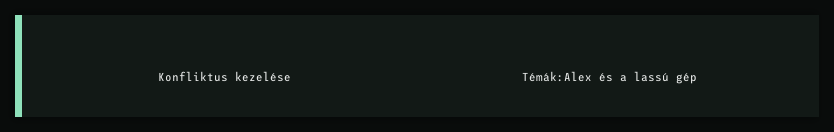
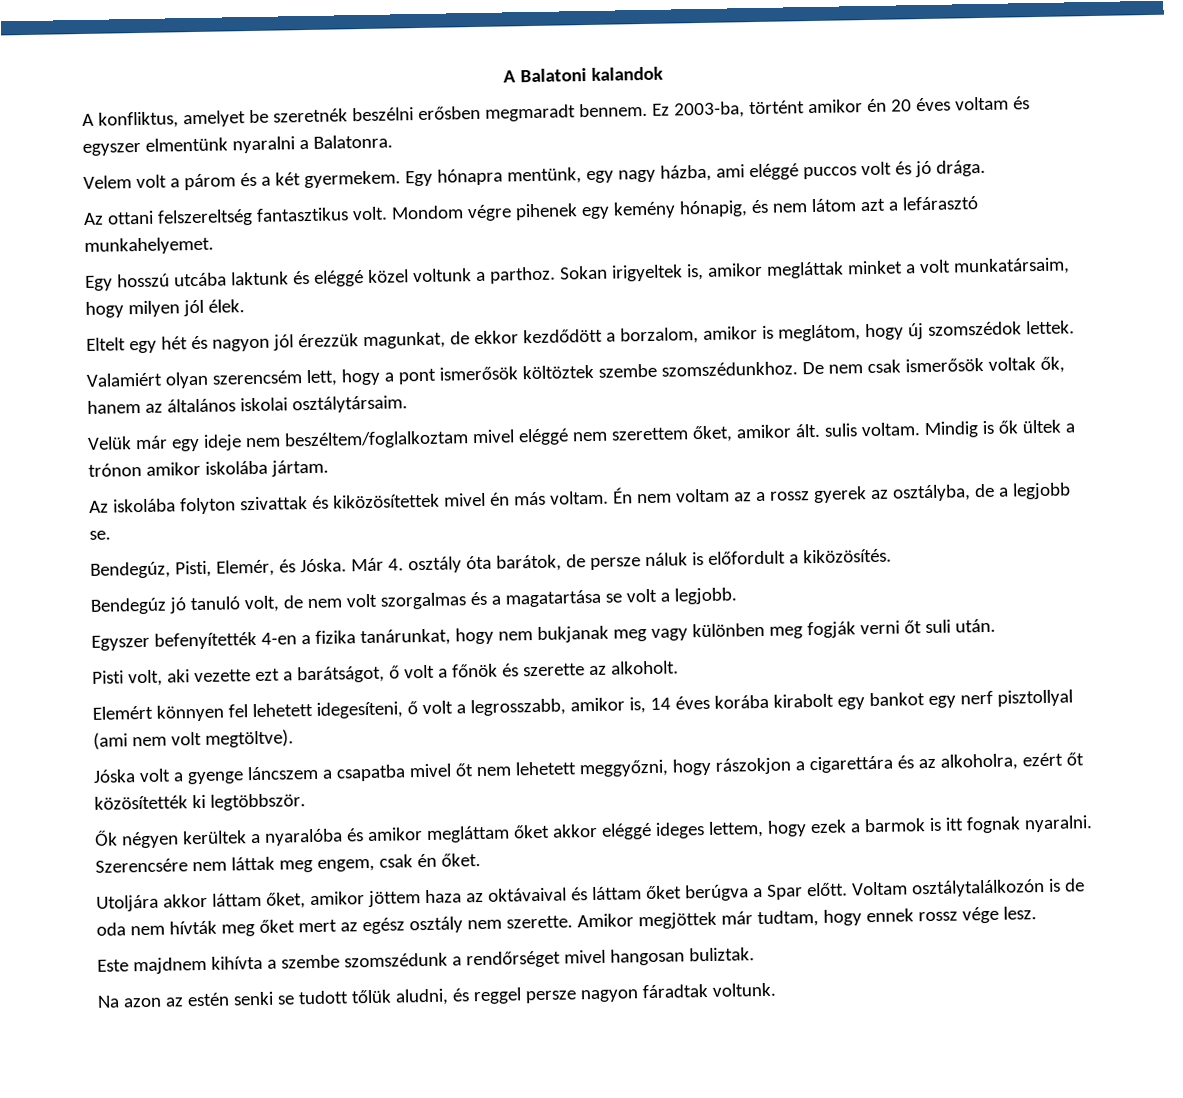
- Konfliktus kezelése
- Témák:Alex és a lassú gép
+ A Balatoni kalandok
+ A konfliktus, amelyet be szeretnék beszélni erősben megmaradt bennem. Ez 2003-ba, történt amikor én 20 éves voltam és egyszer elmentünk nyaralni a Balatonra.
+ Velem volt a párom és a két gyermekem. Egy hónapra mentünk, egy nagy házba, ami eléggé puccos volt és jó drága.
+ Az ottani felszereltség fantasztikus volt. Mondom végre pihenek egy kemény hónapig, és nem látom azt a lefárasztó munkahelyemet.
+ Egy hosszú utcába laktunk és eléggé közel voltunk a parthoz. Sokan irigyeltek is, amikor megláttak minket a volt munkatársaim, hogy milyen jól élek.
+ Eltelt egy hét és nagyon jól érezzük magunkat, de ekkor kezdődött a borzalom, amikor is meglátom, hogy új szomszédok lettek.
+ Valamiért olyan szerencsém lett, hogy a pont ismerősök költöztek szembe szomszédunkhoz. De nem csak ismerősök voltak ők, hanem az általános iskolai osztálytársaim.
+ Velük már egy ideje nem beszéltem/foglalkoztam mivel eléggé nem szerettem őket, amikor ált. sulis voltam. Mindig is ők ültek a trónon amikor iskolába jártam.
+ Az iskolába folyton szivattak és kiközösítettek mivel én más voltam. Én nem voltam az a rossz gyerek az osztályba, de a legjobb se.
+ Bendegúz, Pisti, Elemér, és Jóska. Már 4. osztály óta barátok, de persze náluk is előfordult a kiközösítés.
+ Bendegúz jó tanuló volt, de nem volt szorgalmas és a magatartása se volt a legjobb.
+ Egyszer befenyítették 4-en a fizika tanárunkat, hogy nem bukjanak meg vagy különben meg fogják verni őt suli után.
+ Pisti volt, aki vezette ezt a barátságot, ő volt a főnök és szerette az alkoholt.
+ Elemért könnyen fel lehetett idegesíteni, ő volt a legrosszabb, amikor is, 14 éves korába kirabolt egy bankot egy nerf pisztollyal (ami nem volt megtöltve).
+ Jóska volt a gyenge láncszem a csapatba mivel őt nem lehetett meggyőzni, hogy rászokjon a cigarettára és az alkoholra, ezért őt közösítették ki legtöbbször.
+ Ők négyen kerültek a nyaralóba és amikor megláttam őket akkor eléggé ideges lettem, hogy ezek a barmok is itt fognak nyaralni. Szerencsére nem láttak meg engem, csak én őket.
+ Utoljára akkor láttam őket, amikor jöttem haza az oktávaival és láttam őket berúgva a Spar előtt. Voltam osztálytalálkozón is de oda nem hívták meg őket mert az egész osztály nem szerette. Amikor megjöttek már tudtam, hogy ennek rossz vége lesz.
+ Este majdnem kihívta a szembe szomszédunk a rendőrséget mivel hangosan buliztak.
+ Na azon az estén senki se tudott tőlük aludni, és reggel persze nagyon fáradtak voltunk.

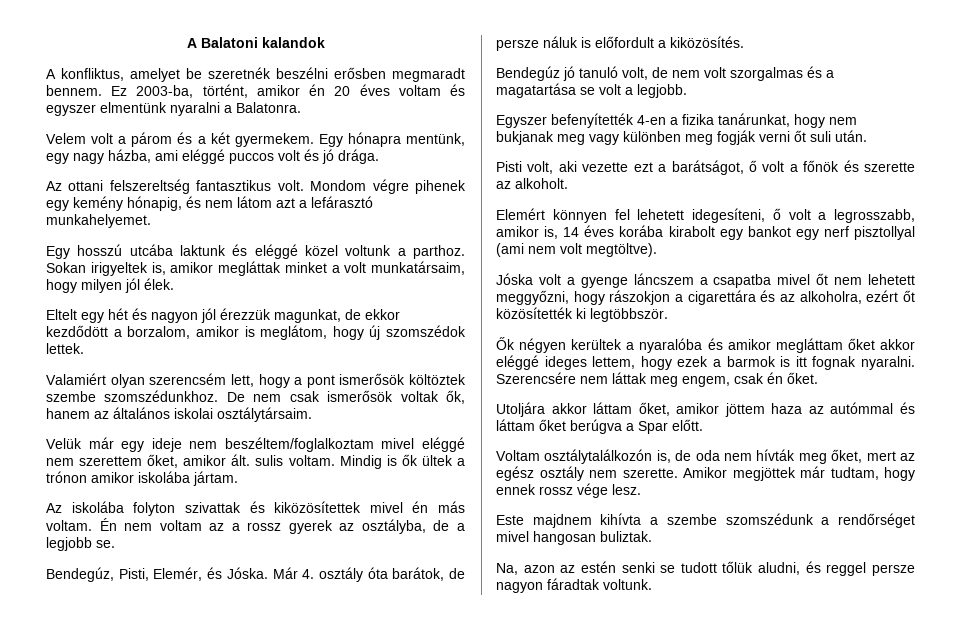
- Ez 2003-ba, történt amikor én 20 éves voltam és egyszer elmentünk nyaralni a Balatonra.
+ Ez 2003-ba, történt, amikor én 20 éves voltam és egyszer elmentünk nyaralni a Balatonra.
- Utoljára akkor láttam őket, amikor jöttem haza az oktávaival és láttam őket berúgva a Spar előtt. Voltam osztálytalálkozón is de oda nem hívták meg őket mert az egész osztály nem szerette.
+ Utoljára akkor láttam őket, amikor jöttem haza az autómmal és láttam őket berúgva a Spar előtt.
+ Voltam osztálytalálkozón is, de oda nem hívták meg őket, mert az egész osztály nem szerette.
- Na azon az estén senki se tudott tőlük aludni, és reggel persze nagyon fáradtak voltunk.
+ Na, azon az estén senki se tudott tőlük aludni, és reggel persze nagyon fáradtak voltunk.

